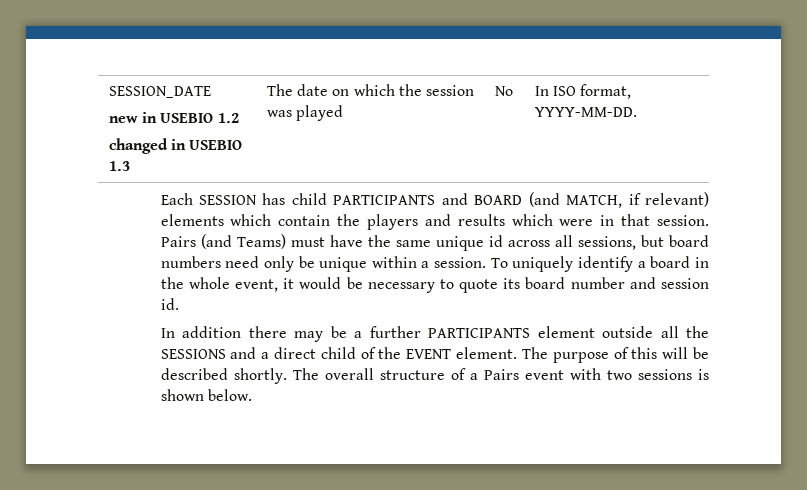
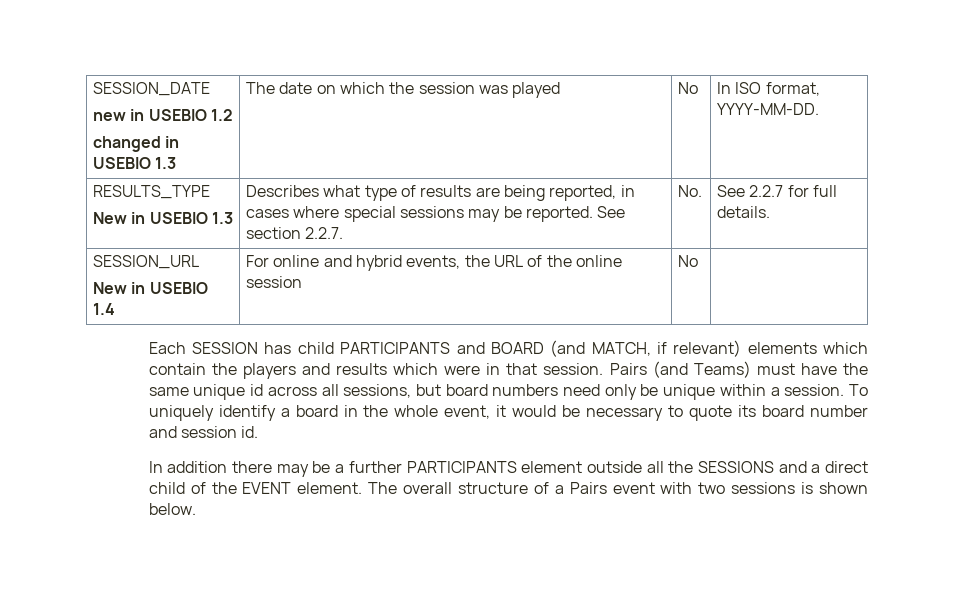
+ RESULTS_TYPE
+ New in USEBIO 1.3 | Describes what type of results are being reported, in cases where special sessions may be reported. See section 2.2.7. | No. | See 2.2.7 for full details.
+ SESSION_URL
+ New in USEBIO 1.4 | For online and hybrid events, the URL of the online session | No |
- The purpose of this will be described shortly. The overall structure of a Pairs event with two sessions is shown below.
+ The overall structure of a Pairs event with two sessions is shown below.

